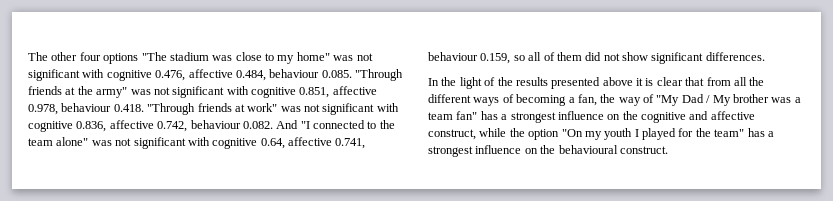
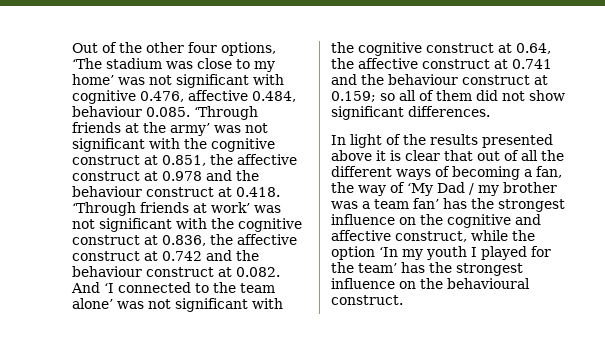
- The other four options "The stadium was close to my home" was not significant with cognitive 0.476, affective 0.484, behaviour 0.085. "Through friends at the army" was not significant with cognitive 0.851, affective 0.978, behaviour 0.418. "Through friends at work" was not significant with cognitive 0.836, affective 0.742, behaviour 0.082. And "I connected to the team alone" was not significant with cognitive 0.64, affective 0.741, behaviour 0.159, so all of them did not show significant differences.
+ Out of the other four options, ‘The stadium was close to my home’ was not significant with cognitive 0.476, affective 0.484, behaviour 0.085. ‘Through friends at the army’ was not significant with the cognitive construct at 0.851, the affective construct at 0.978 and the behaviour construct at 0.418. ‘Through friends at work’ was not significant with the cognitive construct at 0.836, the affective construct at 0.742 and the behaviour construct at 0.082. And ‘I connected to the team alone’ was not significant with the cognitive construct at 0.64, the affective construct at 0.741 and the behaviour construct at 0.159; so all of them did not show significant differences.
- In the light of the results presented above it is clear that from all the different ways of becoming a fan, the way of "My Dad / My brother was a team fan" has a strongest influence on the cognitive and affective construct, while the option "On my youth I played for the team" has a strongest influence on the behavioural construct.
+ In light of the results presented above it is clear that out of all the different ways of becoming a fan, the way of ‘My Dad / my brother was a team fan’ has the strongest influence on the cognitive and affective construct, while the option ‘In my youth I played for the team’ has the strongest influence on the behavioural construct.

